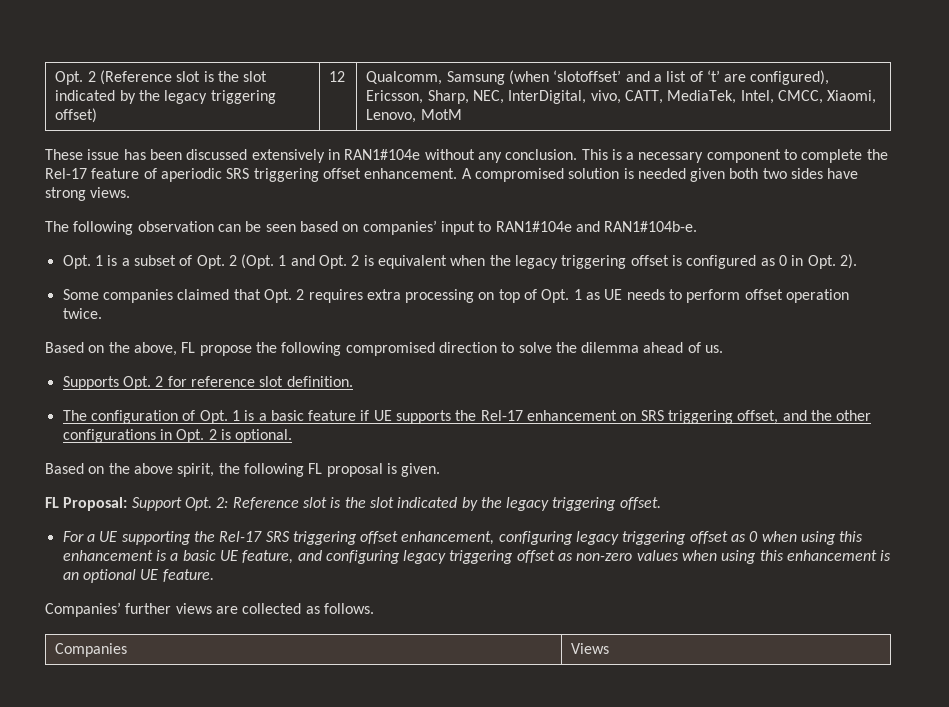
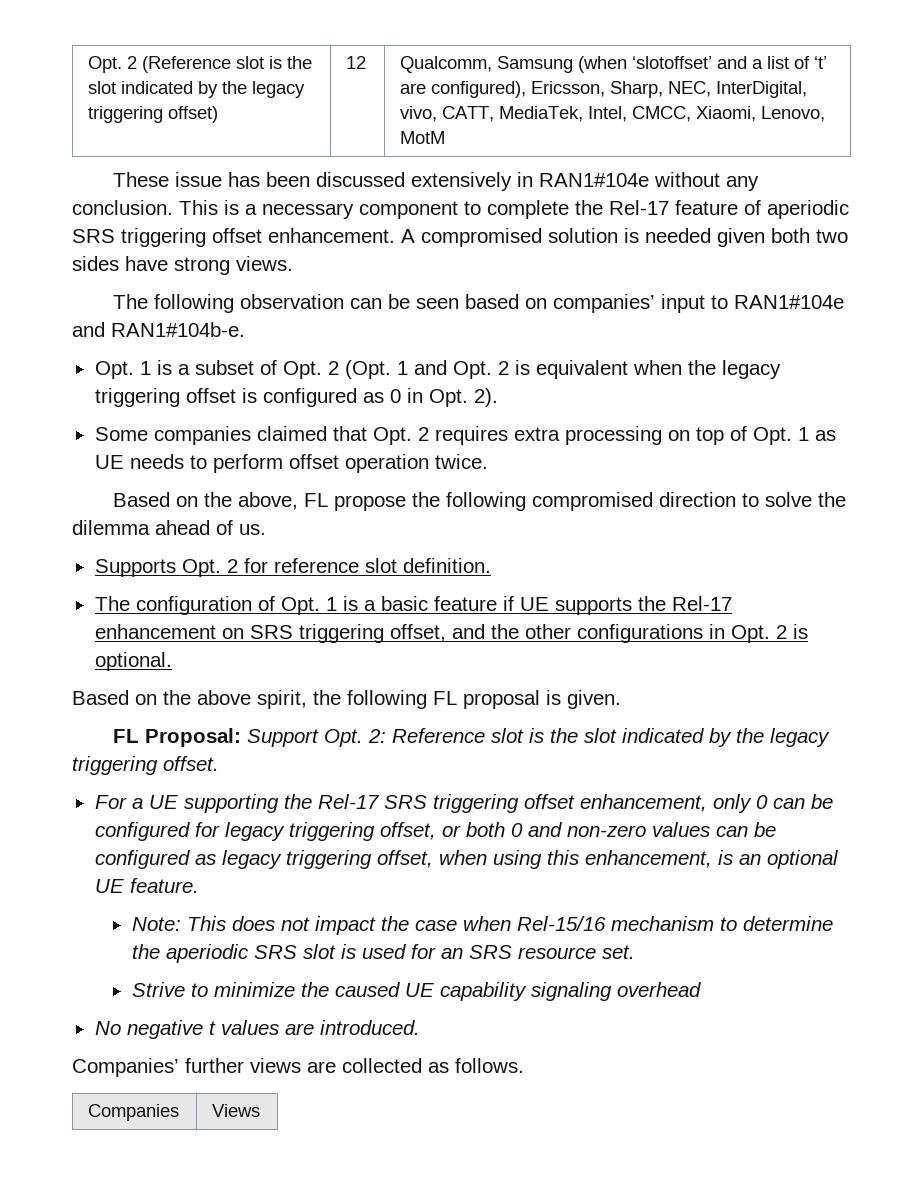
- For a UE supporting the Rel-17 SRS triggering offset enhancement, configuring legacy triggering offset as 0 when using this enhancement is a basic UE feature, and configuring legacy triggering offset as non-zero values when using this enhancement is an optional UE feature.
+ For a UE supporting the Rel-17 SRS triggering offset enhancement, only 0 can be configured for legacy triggering offset, or both 0 and non-zero values can be configured as legacy triggering offset, when using this enhancement, is an optional UE feature.
+ Note: This does not impact the case when Rel-15/16 mechanism to determine the aperiodic SRS slot is used for an SRS resource set.
+ Strive to minimize the caused UE capability signaling overhead
+ No negative t values are introduced.

